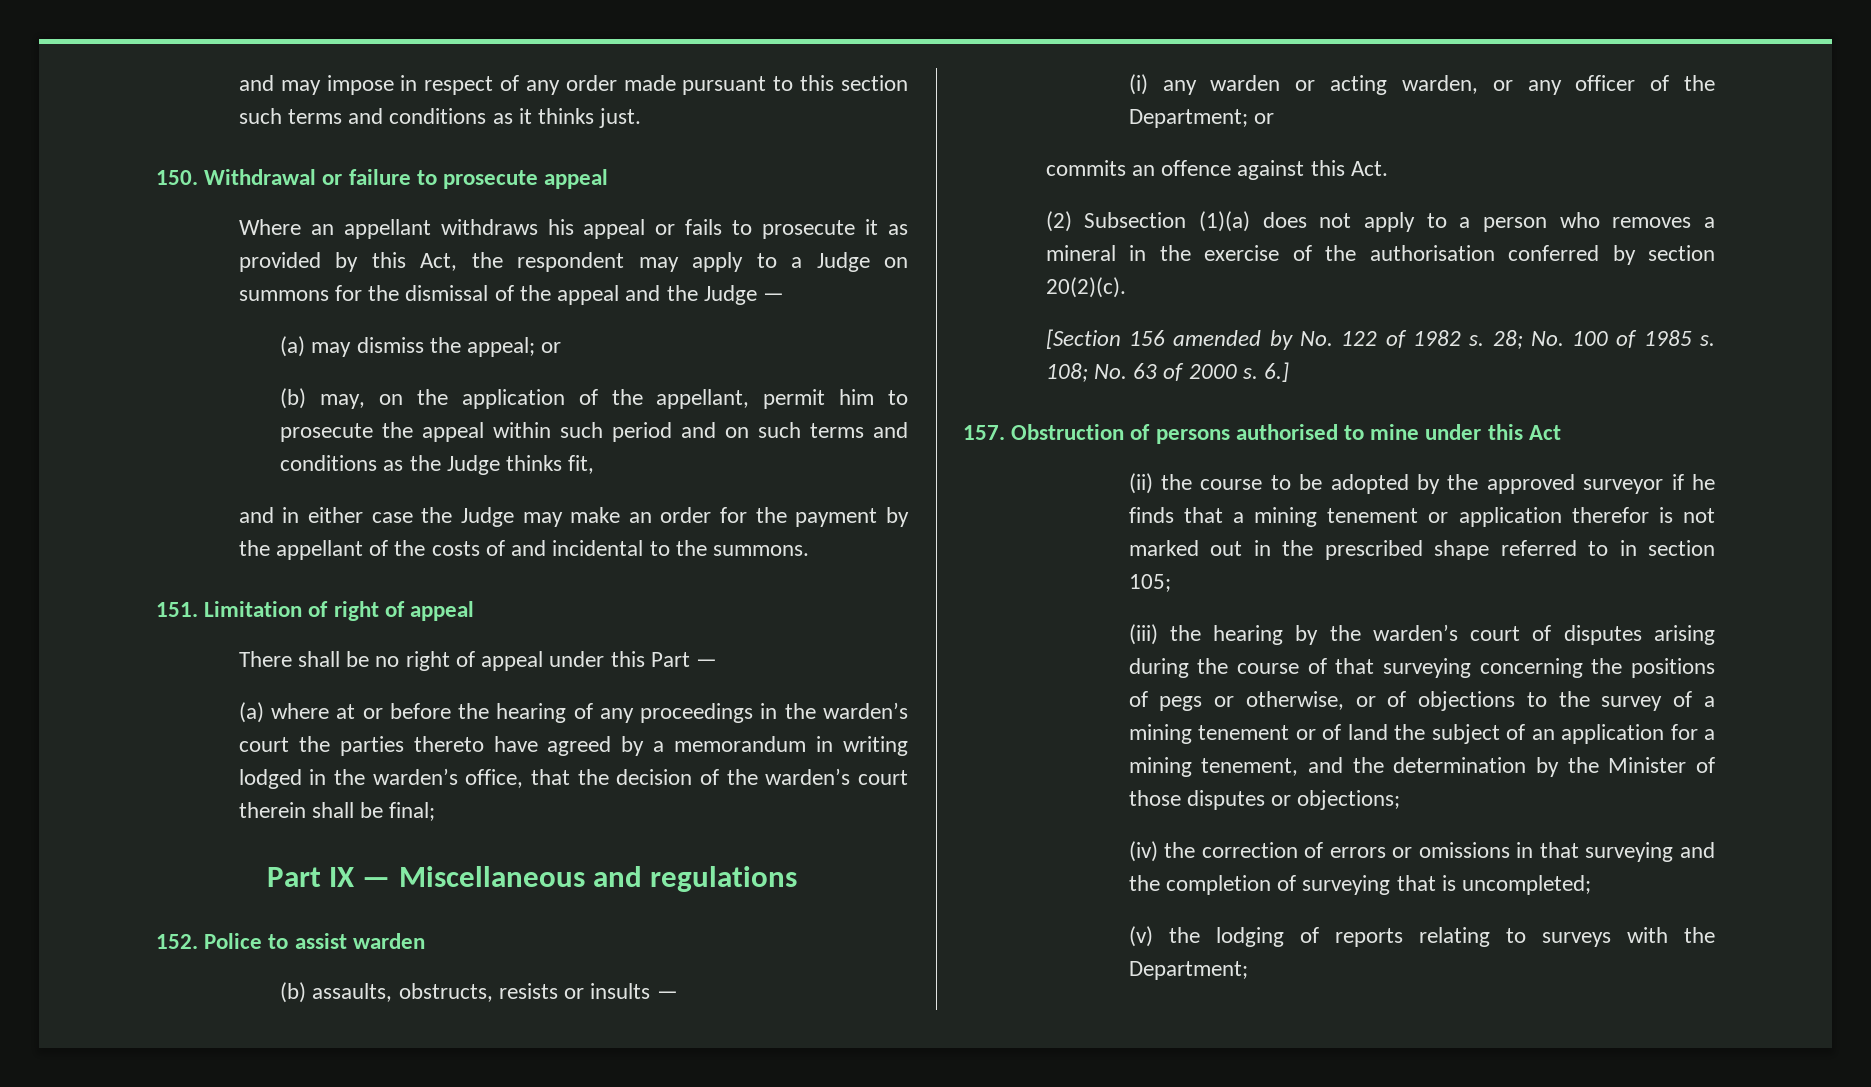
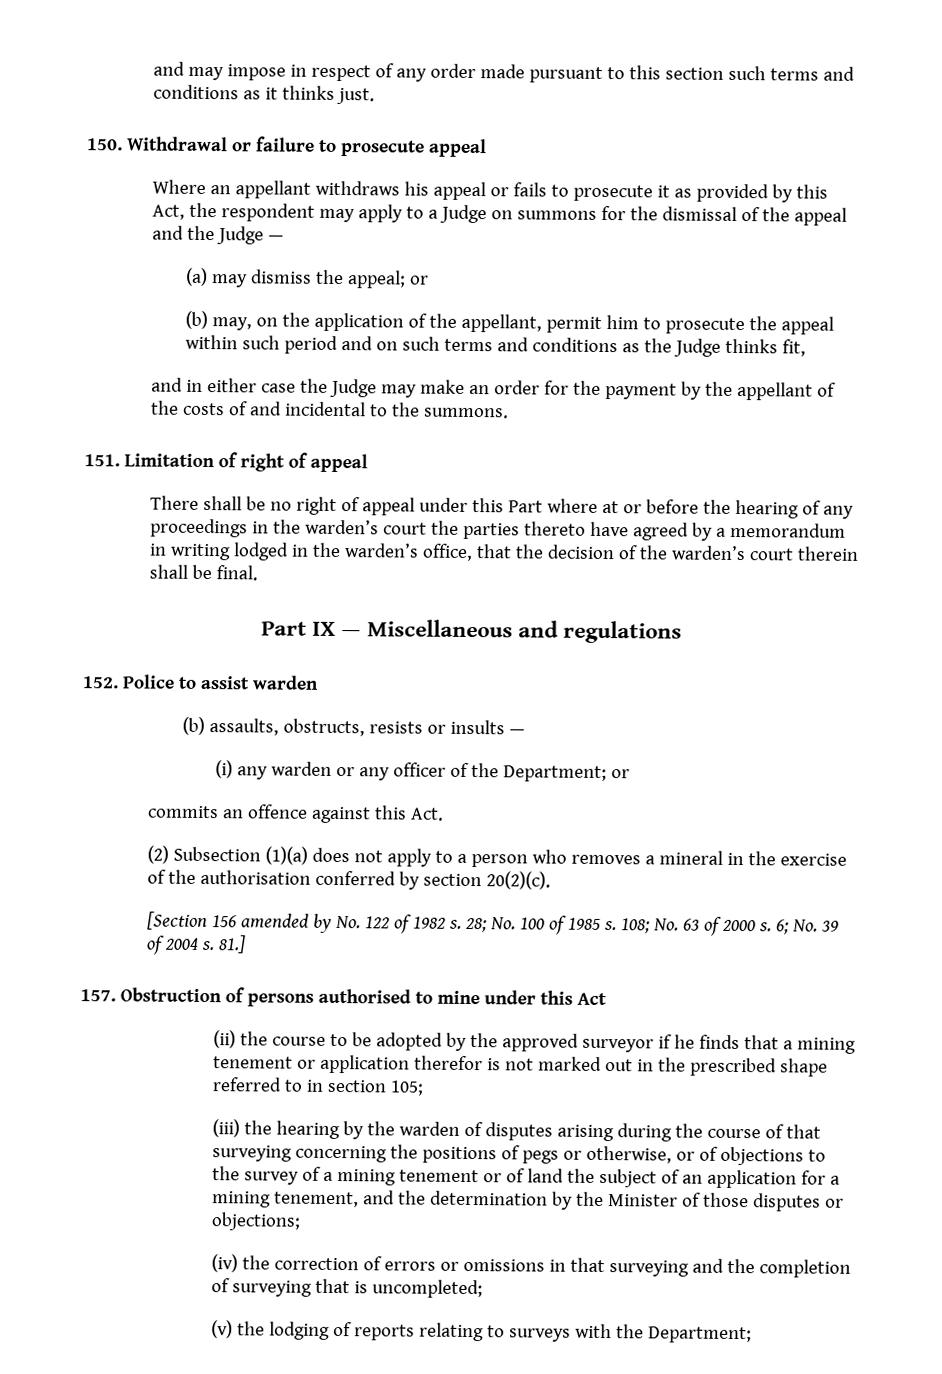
- There shall be no right of appeal under this Part —
- (a) where at or before the hearing of any proceedings in the warden’s court the parties thereto have agreed by a memorandum in writing lodged in the warden’s office, that the decision of the warden’s court therein shall be final;
+ There shall be no right of appeal under this Part where at or before the hearing of any proceedings in the warden’s court the parties thereto have agreed by a memorandum in writing lodged in the warden’s office, that the decision of the warden’s court therein shall be final.
- (i) any warden or acting warden, or any officer of the Department; or
+ (i) any warden or any officer of the Department; or
- 6.]
+ 6; No. 39 of 2004 s. 81.]
- (iii) the hearing by the warden’s court of disputes arising during the course of that surveying concerning the positions of pegs or otherwise, or of objections to the survey of a mining tenement or of land the subject of an application for a mining tenement, and the determination by the Minister of those disputes or objections;
+ (iii) the hearing by the warden of disputes arising during the course of that surveying concerning the positions of pegs or otherwise, or of objections to the survey of a mining tenement or of land the subject of an application for a mining tenement, and the determination by the Minister of those disputes or objections;

